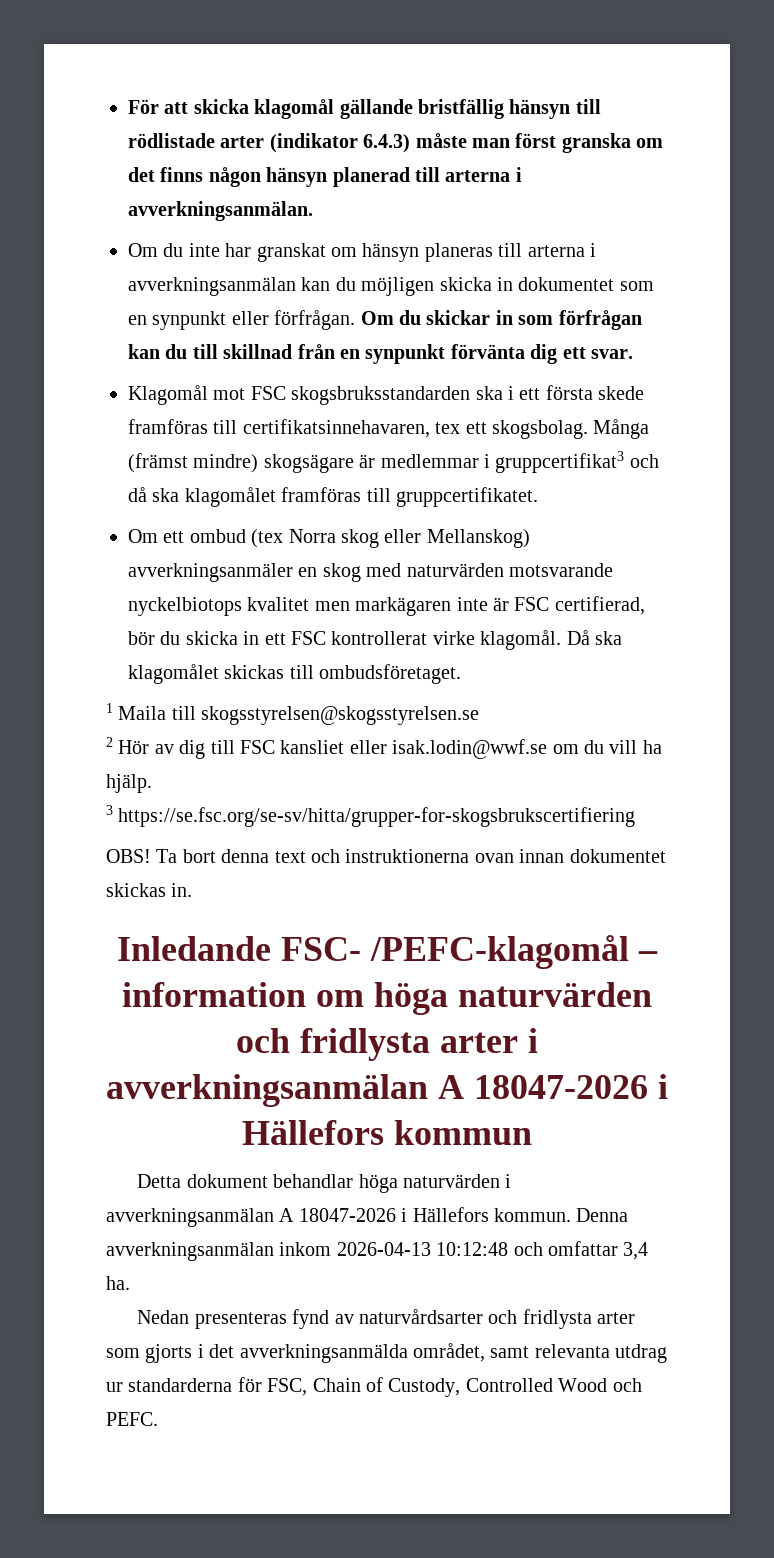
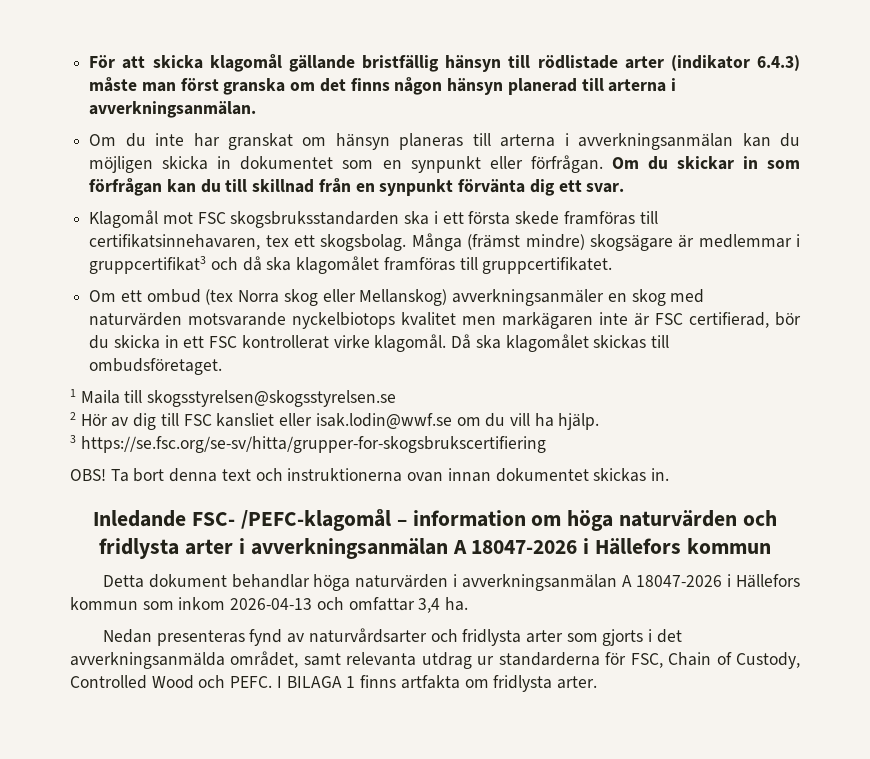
- Detta dokument behandlar höga naturvärden i avverkningsanmälan A 18047-2026 i Hällefors kommun. Denna avverkningsanmälan inkom 2026-04-13 10:12:48 och omfattar 3,4 ha.
+ Detta dokument behandlar höga naturvärden i avverkningsanmälan A 18047-2026 i Hällefors kommun som inkom 2026-04-13 och omfattar 3,4 ha.
+ I BILAGA 1 finns artfakta om fridlysta arter.

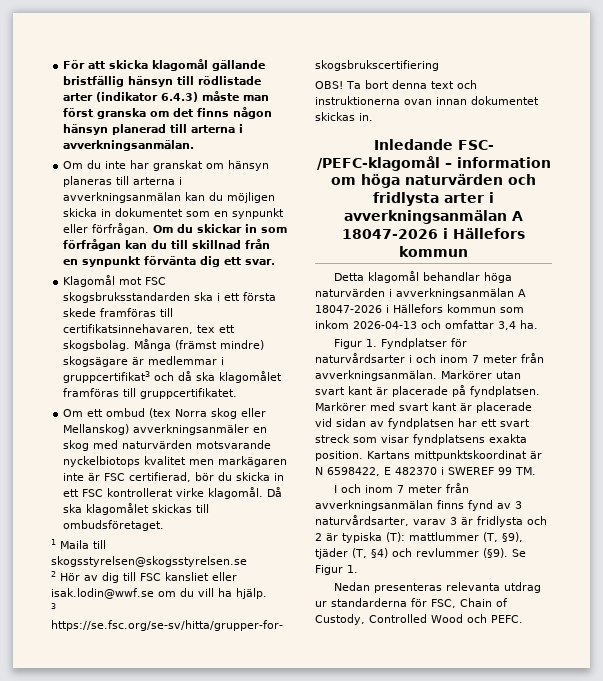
- Detta dokument behandlar höga naturvärden i avverkningsanmälan A 18047-2026 i Hällefors kommun som inkom 2026-04-13 och omfattar 3,4 ha.
+ Detta klagomål behandlar höga naturvärden i avverkningsanmälan A 18047-2026 i Hällefors kommun som inkom 2026-04-13 och omfattar 3,4 ha.
- Nedan presenteras fynd av naturvårdsarter och fridlysta arter som gjorts i det avverkningsanmälda området, samt relevanta utdrag ur standarderna för FSC, Chain of Custody, Controlled Wood och PEFC. I BILAGA 1 finns artfakta om fridlysta arter.
+ Figur 1. Fyndplatser för naturvårdsarter i och inom 7 meter från avverkningsanmälan. Markörer utan svart kant är placerade på fyndplatsen. Markörer med svart kant är placerade vid sidan av fyndplatsen har ett svart streck som visar fyndplatsens exakta position. Kartans mittpunktskoordinat är N 6598422, E 482370 i SWEREF 99 TM.
+ I och inom 7 meter från avverkningsanmälan finns fynd av 3 naturvårdsarter, varav 3 är fridlysta och 2 är typiska (T): mattlummer (T, §9), tjäder (T, §4) och revlummer (§9). Se Figur 1.
+ Nedan presenteras relevanta utdrag ur standarderna för FSC, Chain of Custody, Controlled Wood och PEFC.

